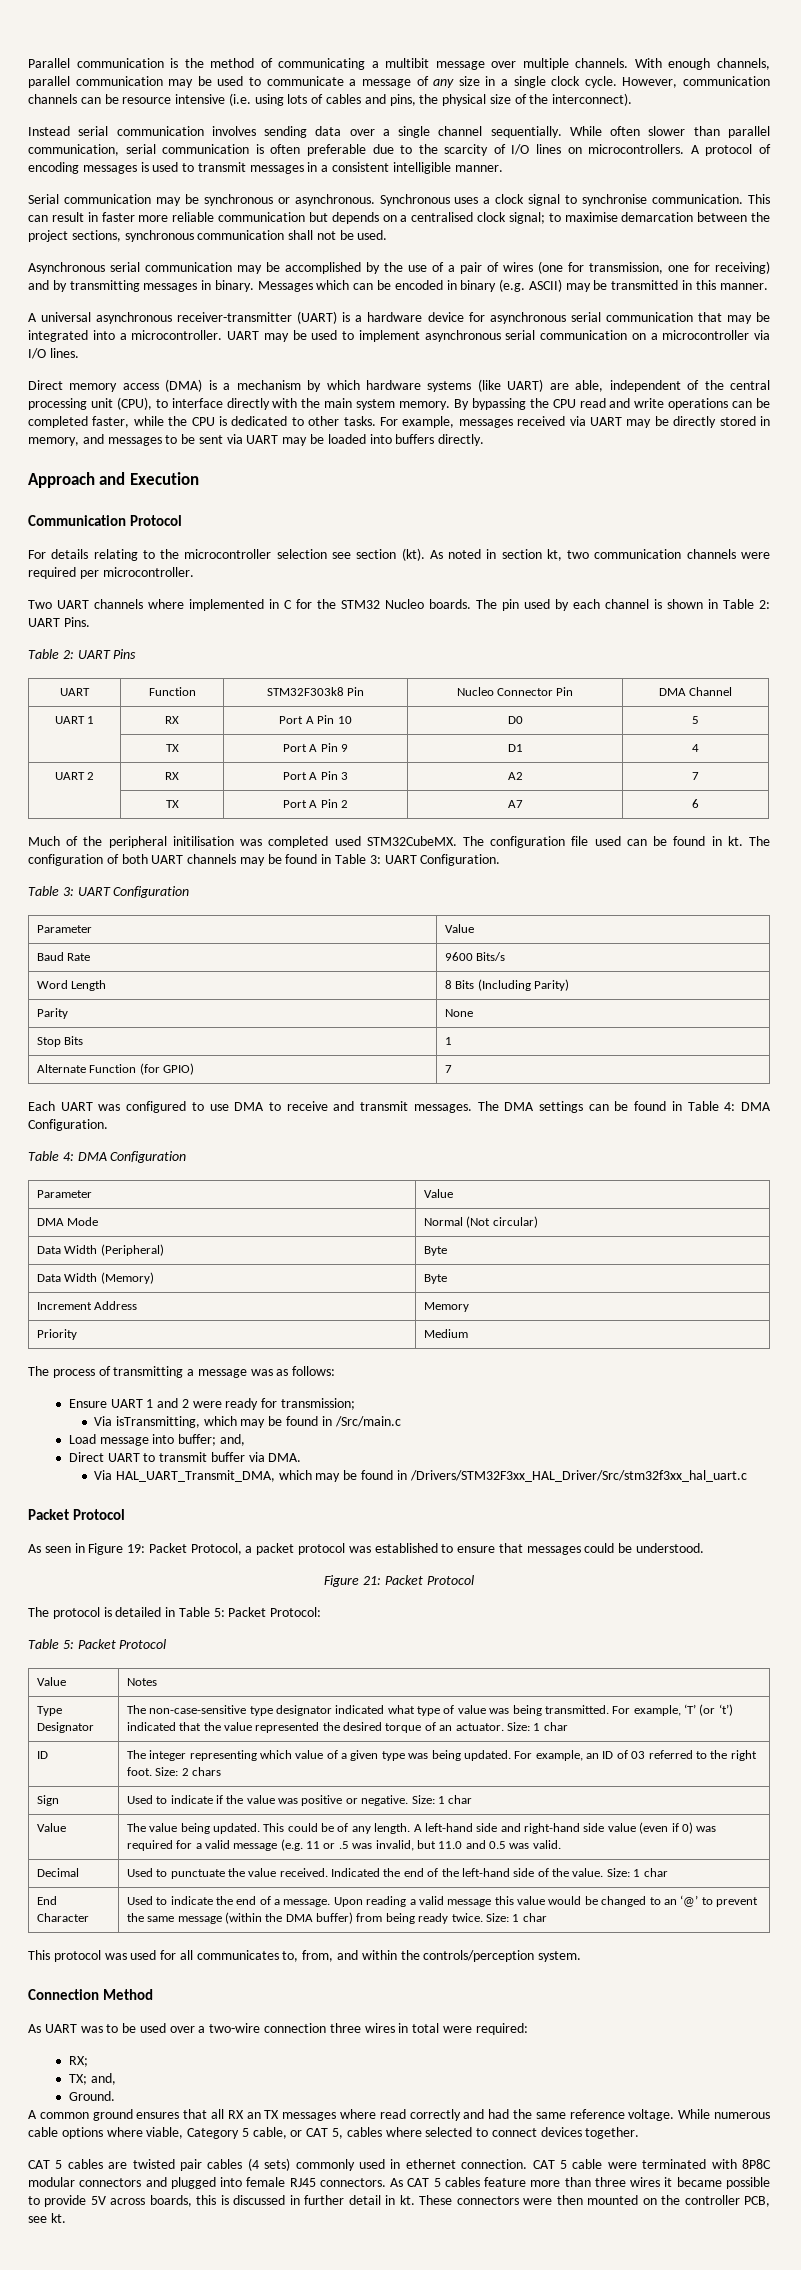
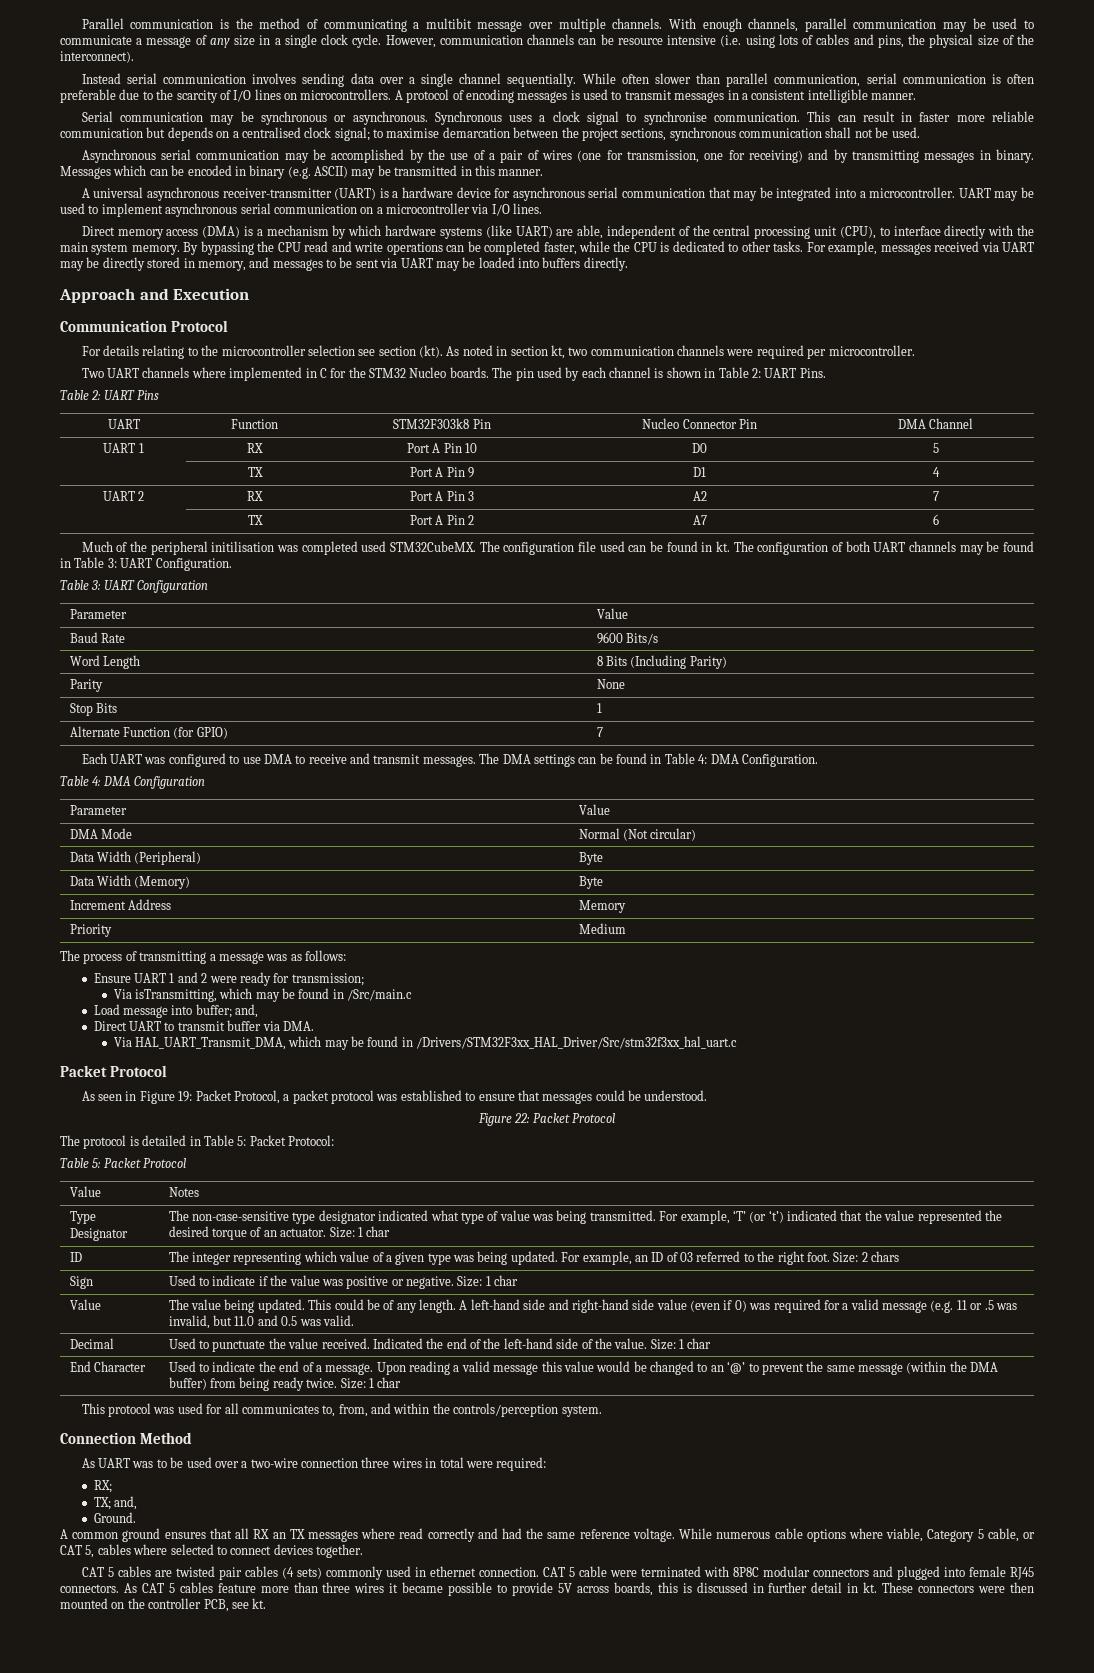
- Figure 21: Packet Protocol
+ Figure 22: Packet Protocol

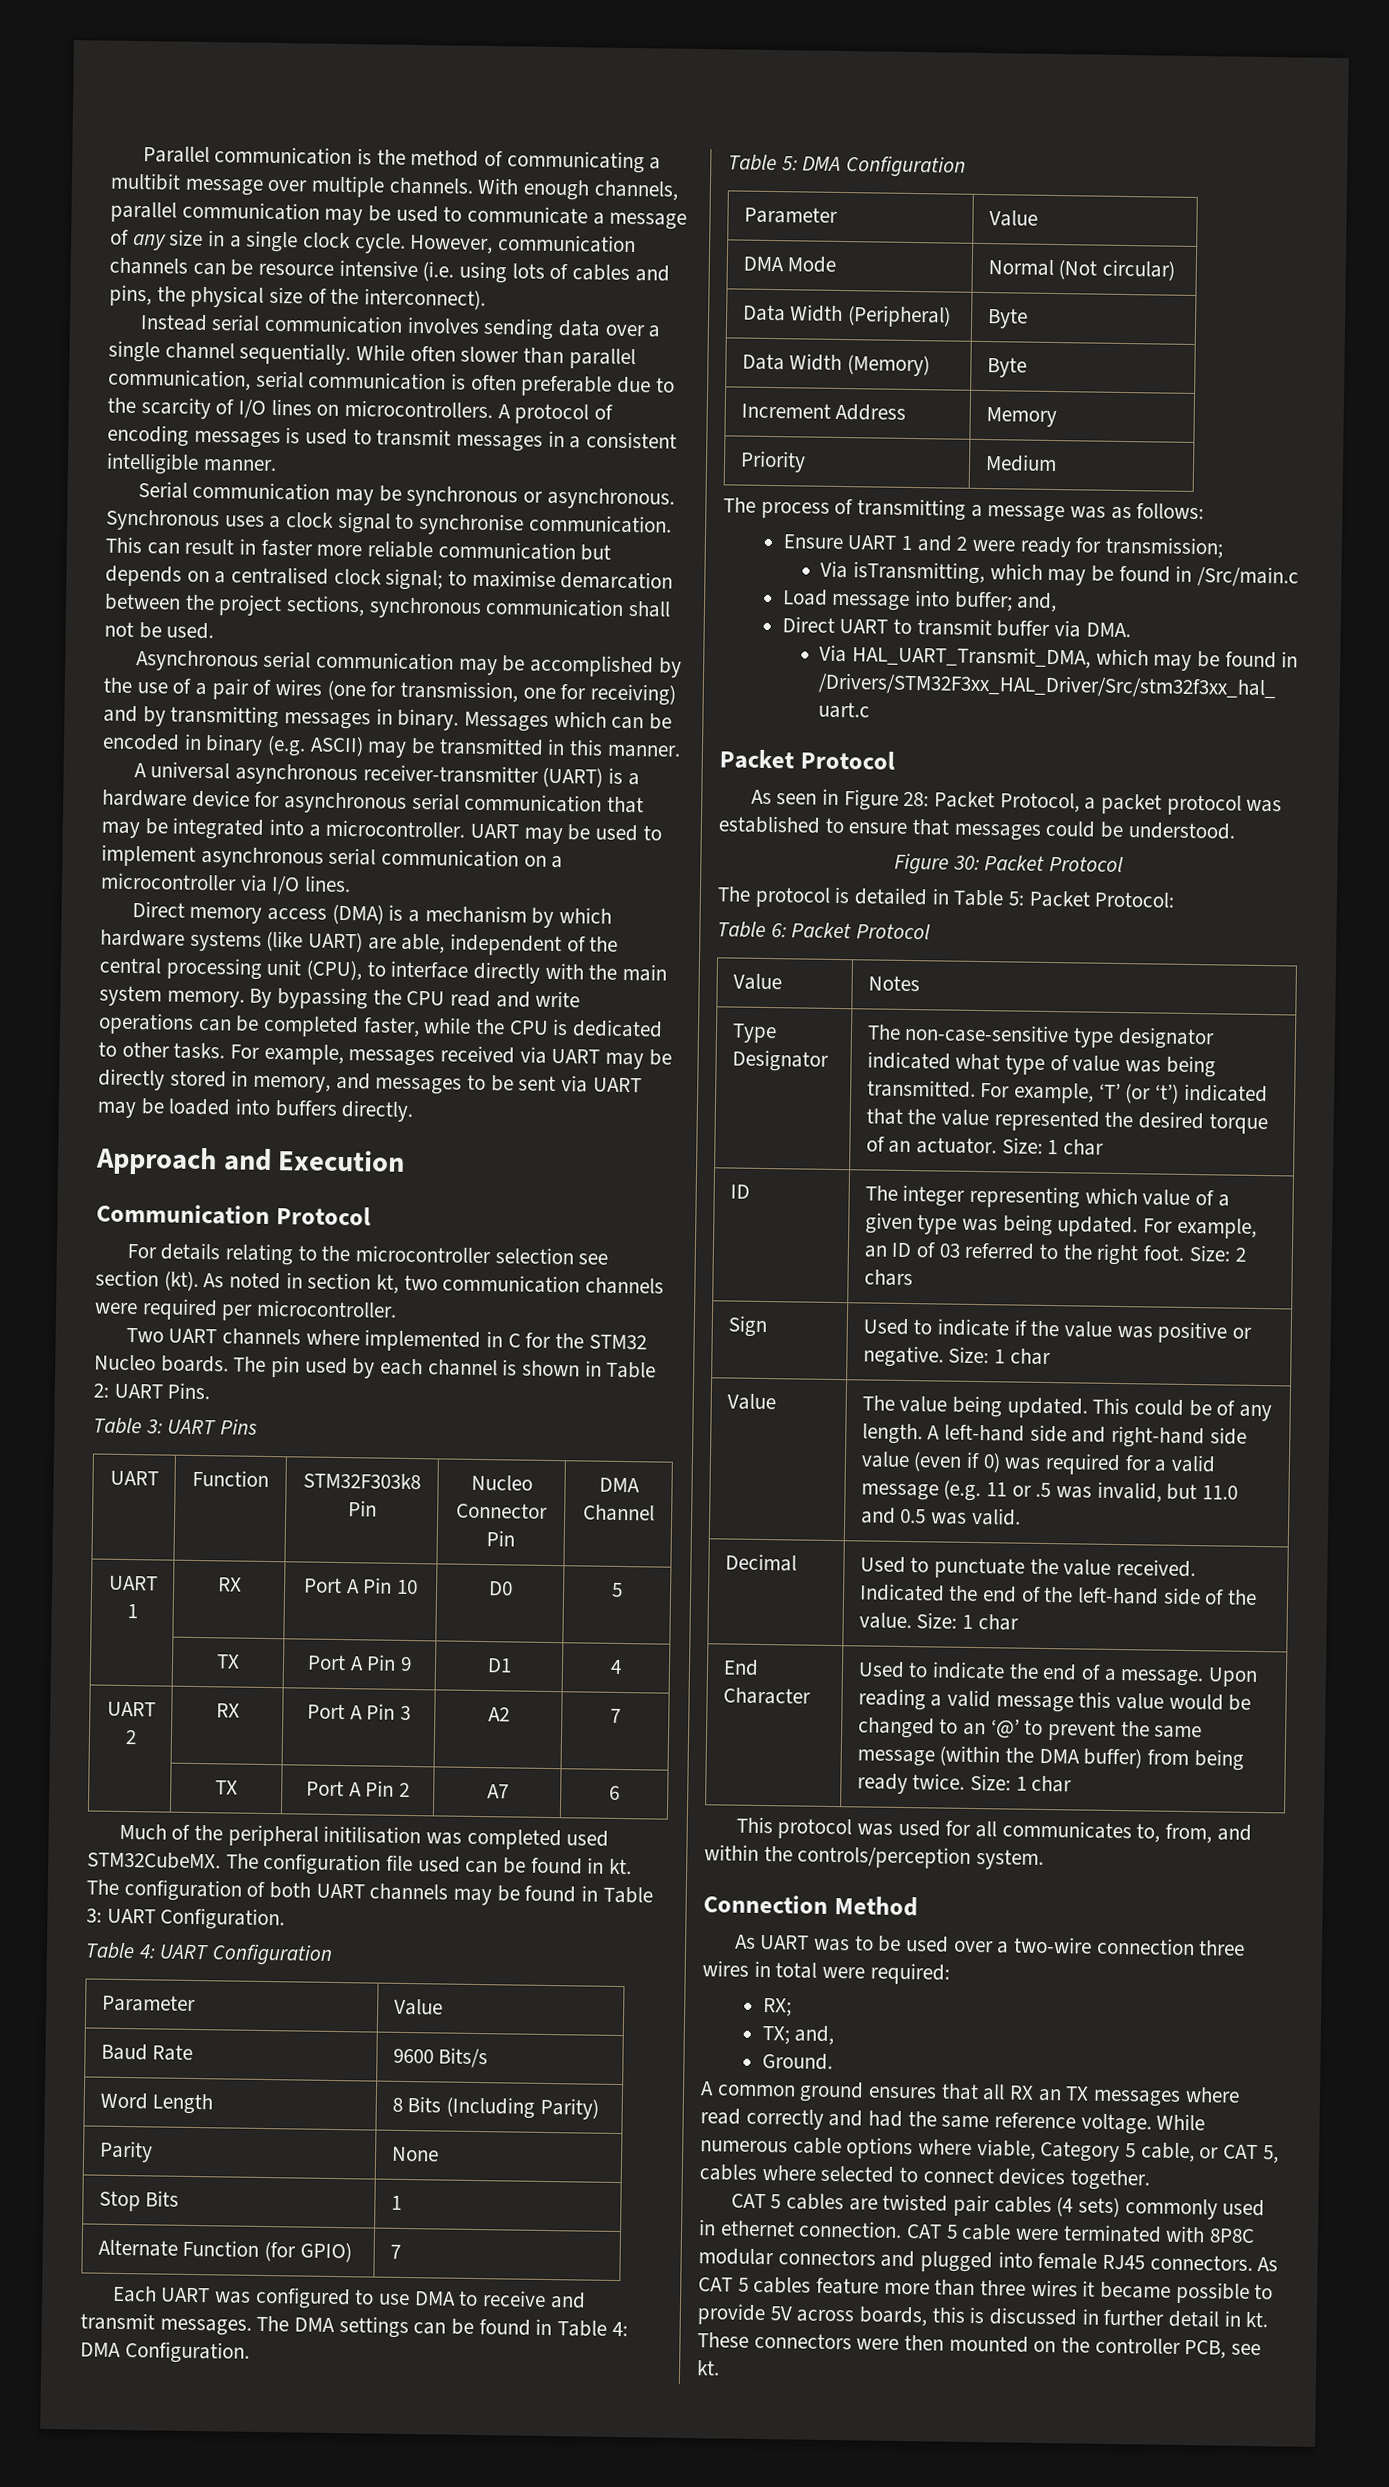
- Table 2: UART Pins
+ Table 3: UART Pins
- Table 3: UART Configuration
+ Table 4: UART Configuration
- Table 4: DMA Configuration
+ Table 5: DMA Configuration
- As seen in Figure 19: Packet Protocol, a packet protocol was established to ensure that messages could be understood.
+ As seen in Figure 28: Packet Protocol, a packet protocol was established to ensure that messages could be understood.
- Figure 22: Packet Protocol
+ Figure 30: Packet Protocol
- Table 5: Packet Protocol
+ Table 6: Packet Protocol

